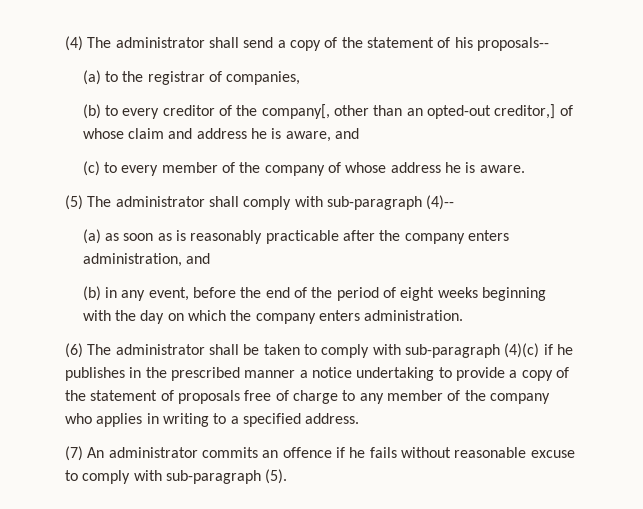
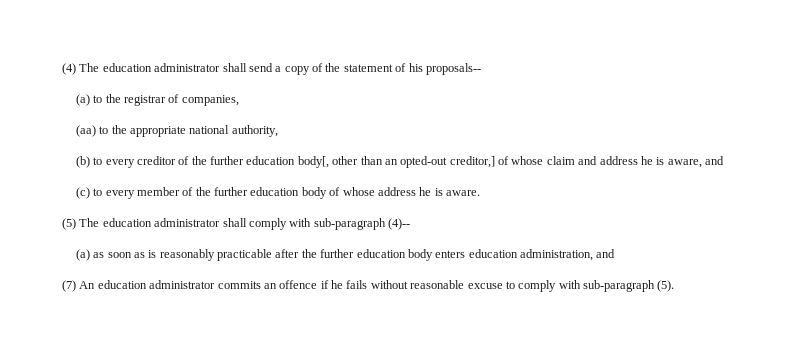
- (4) The administrator shall send a copy of the statement of his proposals--
+ (4) The education administrator shall send a copy of the statement of his proposals--
+ (aa) to the appropriate national authority,
- (b) to every creditor of the company[, other than an opted-out creditor,] of whose claim and address he is aware, and
+ (b) to every creditor of the further education body[, other than an opted-out creditor,] of whose claim and address he is aware, and
- (c) to every member of the company of whose address he is aware.
+ (c) to every member of the further education body of whose address he is aware.
- (5) The administrator shall comply with sub-paragraph (4)--
+ (5) The education administrator shall comply with sub-paragraph (4)--
- (a) as soon as is reasonably practicable after the company enters administration, and
- (b) in any event, before the end of the period of eight weeks beginning with the day on which the company enters administration.
- (6) The administrator shall be taken to comply with sub-paragraph (4)(c) if he publishes in the prescribed manner a notice undertaking to provide a copy of the statement of proposals free of charge to any member of the company who applies in writing to a specified address.
+ (a) as soon as is reasonably practicable after the further education body enters education administration, and
- (7) An administrator commits an offence if he fails without reasonable excuse to comply with sub-paragraph (5).
+ (7) An education administrator commits an offence if he fails without reasonable excuse to comply with sub-paragraph (5).

